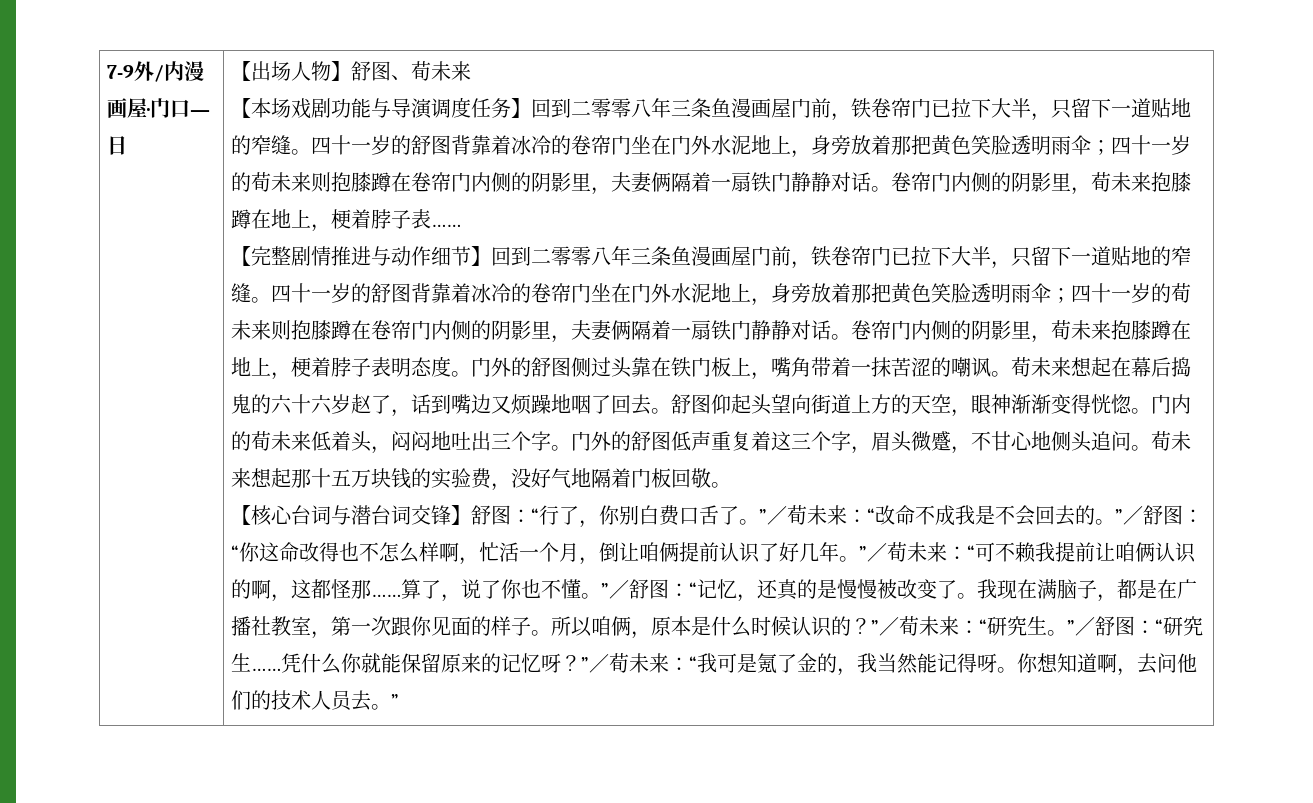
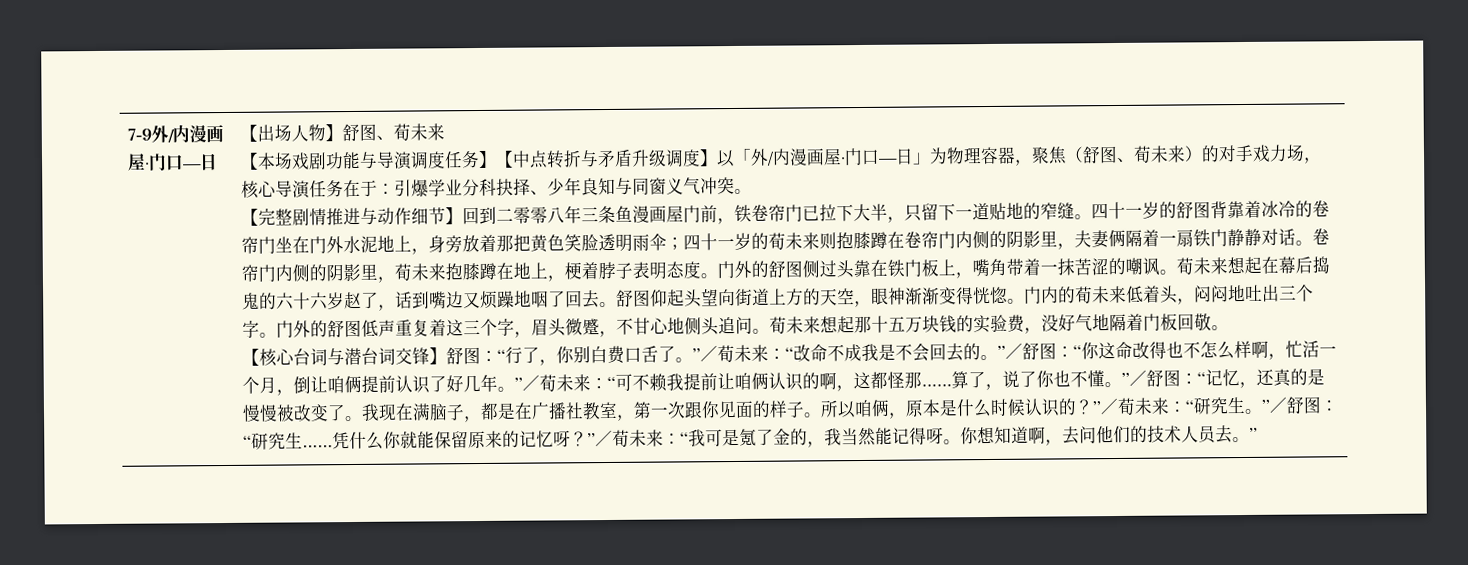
- 【本场戏剧功能与导演调度任务】回到二零零八年三条鱼漫画屋门前，铁卷帘门已拉下大半，只留下一道贴地的窄缝。四十一岁的舒图背靠着冰冷的卷帘门坐在门外水泥地上，身旁放着那把黄色笑脸透明雨伞；四十一岁的荀未来则抱膝蹲在卷帘门内侧的阴影里，夫妻俩隔着一扇铁门静静对话。卷帘门内侧的阴影里，荀未来抱膝蹲在地上，梗着脖子表……
+ 【本场戏剧功能与导演调度任务】【中点转折与矛盾升级调度】以「外/内漫画屋·门口—日」为物理容器，聚焦（舒图、荀未来）的对手戏力场，核心导演任务在于：引爆学业分科抉择、少年良知与同窗义气冲突。

